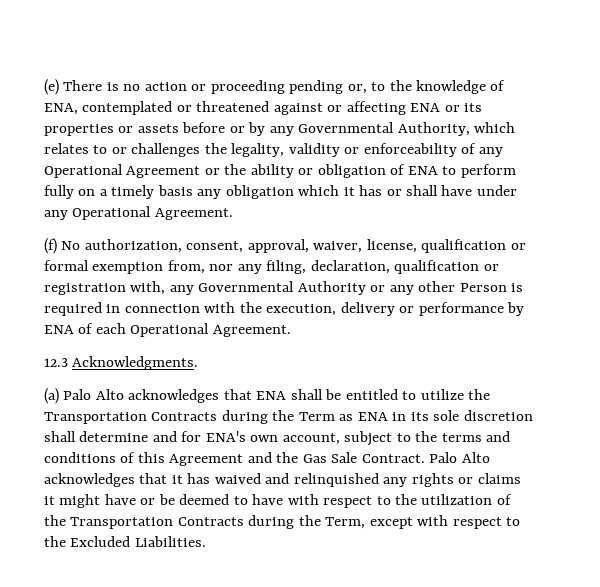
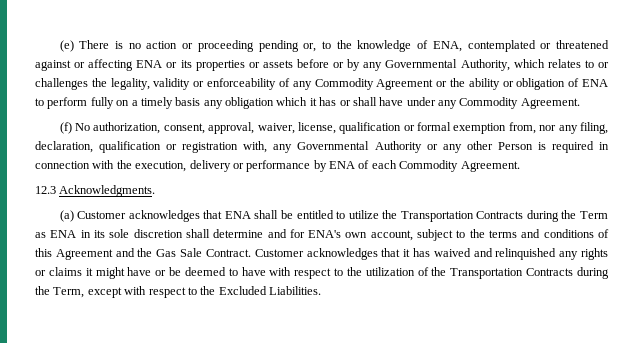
- (e) There is no action or proceeding pending or, to the knowledge of ENA, contemplated or threatened against or affecting ENA or its properties or assets before or by any Governmental Authority, which relates to or challenges the legality, validity or enforceability of any Operational Agreement or the ability or obligation of ENA to perform fully on a timely basis any obligation which it has or shall have under any Operational Agreement.
+ (e) There is no action or proceeding pending or, to the knowledge of ENA, contemplated or threatened against or affecting ENA or its properties or assets before or by any Governmental Authority, which relates to or challenges the legality, validity or enforceability of any Commodity Agreement or the ability or obligation of ENA to perform fully on a timely basis any obligation which it has or shall have under any Commodity Agreement.
- (f) No authorization, consent, approval, waiver, license, qualification or formal exemption from, nor any filing, declaration, qualification or registration with, any Governmental Authority or any other Person is required in connection with the execution, delivery or performance by ENA of each Operational Agreement.
+ (f) No authorization, consent, approval, waiver, license, qualification or formal exemption from, nor any filing, declaration, qualification or registration with, any Governmental Authority or any other Person is required in connection with the execution, delivery or performance by ENA of each Commodity Agreement.
- (a) Palo Alto acknowledges that ENA shall be entitled to utilize the Transportation Contracts during the Term as ENA in its sole discretion shall determine and for ENA's own account, subject to the terms and conditions of this Agreement and the Gas Sale Contract.
+ (a) Customer acknowledges that ENA shall be entitled to utilize the Transportation Contracts during the Term as ENA in its sole discretion shall determine and for ENA's own account, subject to the terms and conditions of this Agreement and the Gas Sale Contract.
- Palo Alto acknowledges that it has waived and relinquished any rights or claims it might have or be deemed to have with respect to the utilization of the Transportation Contracts during the Term, except with respect to the Excluded Liabilities.
+ Customer acknowledges that it has waived and relinquished any rights or claims it might have or be deemed to have with respect to the utilization of the Transportation Contracts during the Term, except with respect to the Excluded Liabilities.

